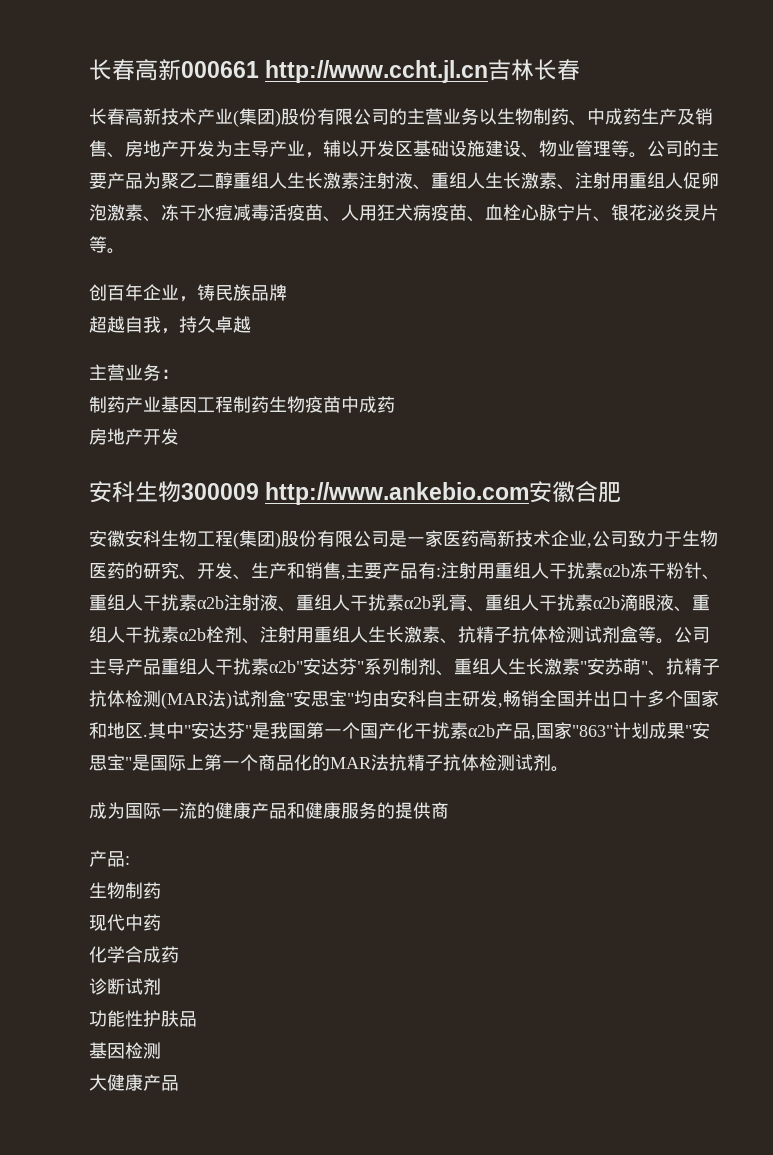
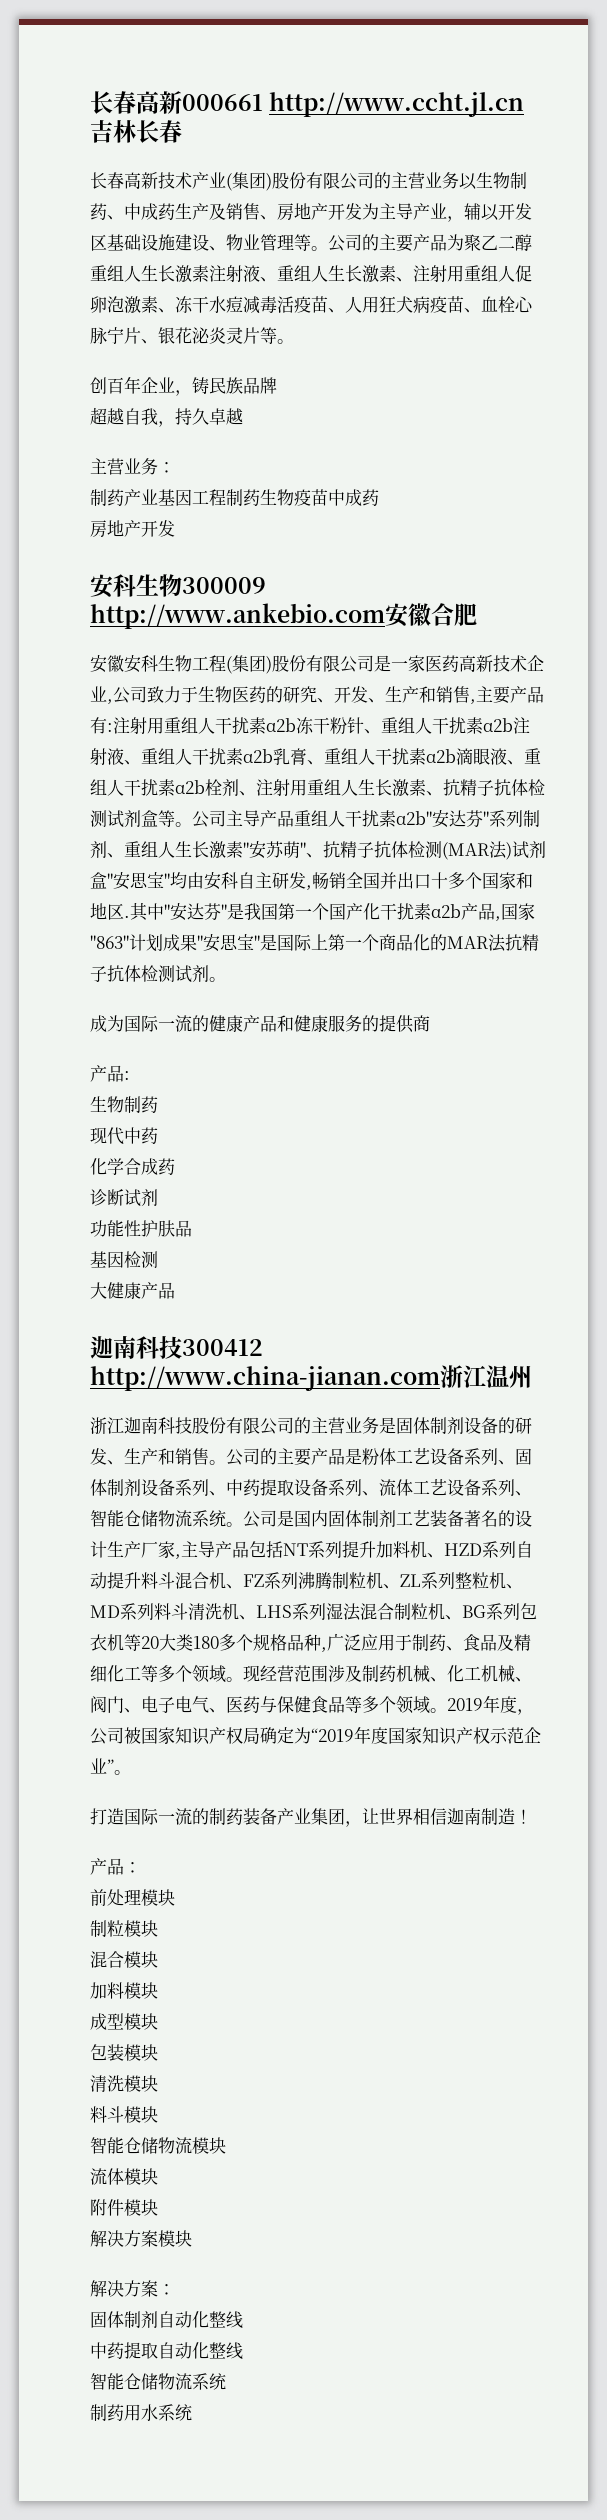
+ 迦南科技300412 http://www.china-jianan.com浙江温州
+ 浙江迦南科技股份有限公司的主营业务是固体制剂设备的研发、生产和销售。公司的主要产品是粉体工艺设备系列、固体制剂设备系列、中药提取设备系列、流体工艺设备系列、智能仓储物流系统。公司是国内固体制剂工艺装备著名的设计生产厂家,主导产品包括NT系列提升加料机、HZD系列自动提升料斗混合机、FZ系列沸腾制粒机、ZL系列整粒机、MD系列料斗清洗机、LHS系列湿法混合制粒机、BG系列包衣机等20大类180多个规格品种,广泛应用于制药、食品及精细化工等多个领域。现经营范围涉及制药机械、化工机械、阀门、电子电气、医药与保健食品等多个领域。2019年度，公司被国家知识产权局确定为“2019年度国家知识产权示范企业”。
+ 打造国际一流的制药装备产业集团，让世界相信迦南制造！
+ 产品：
+ 前处理模块
+ 制粒模块
+ 混合模块
+ 加料模块
+ 成型模块
+ 包装模块
+ 清洗模块
+ 料斗模块
+ 智能仓储物流模块
+ 流体模块
+ 附件模块
+ 解决方案模块
+ 解决方案：
+ 固体制剂自动化整线
+ 中药提取自动化整线
+ 智能仓储物流系统
+ 制药用水系统

